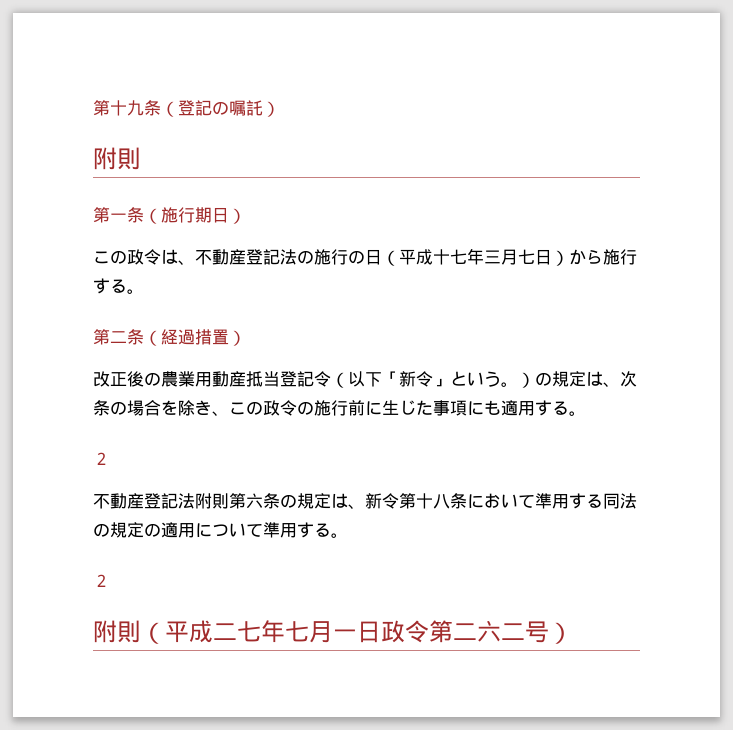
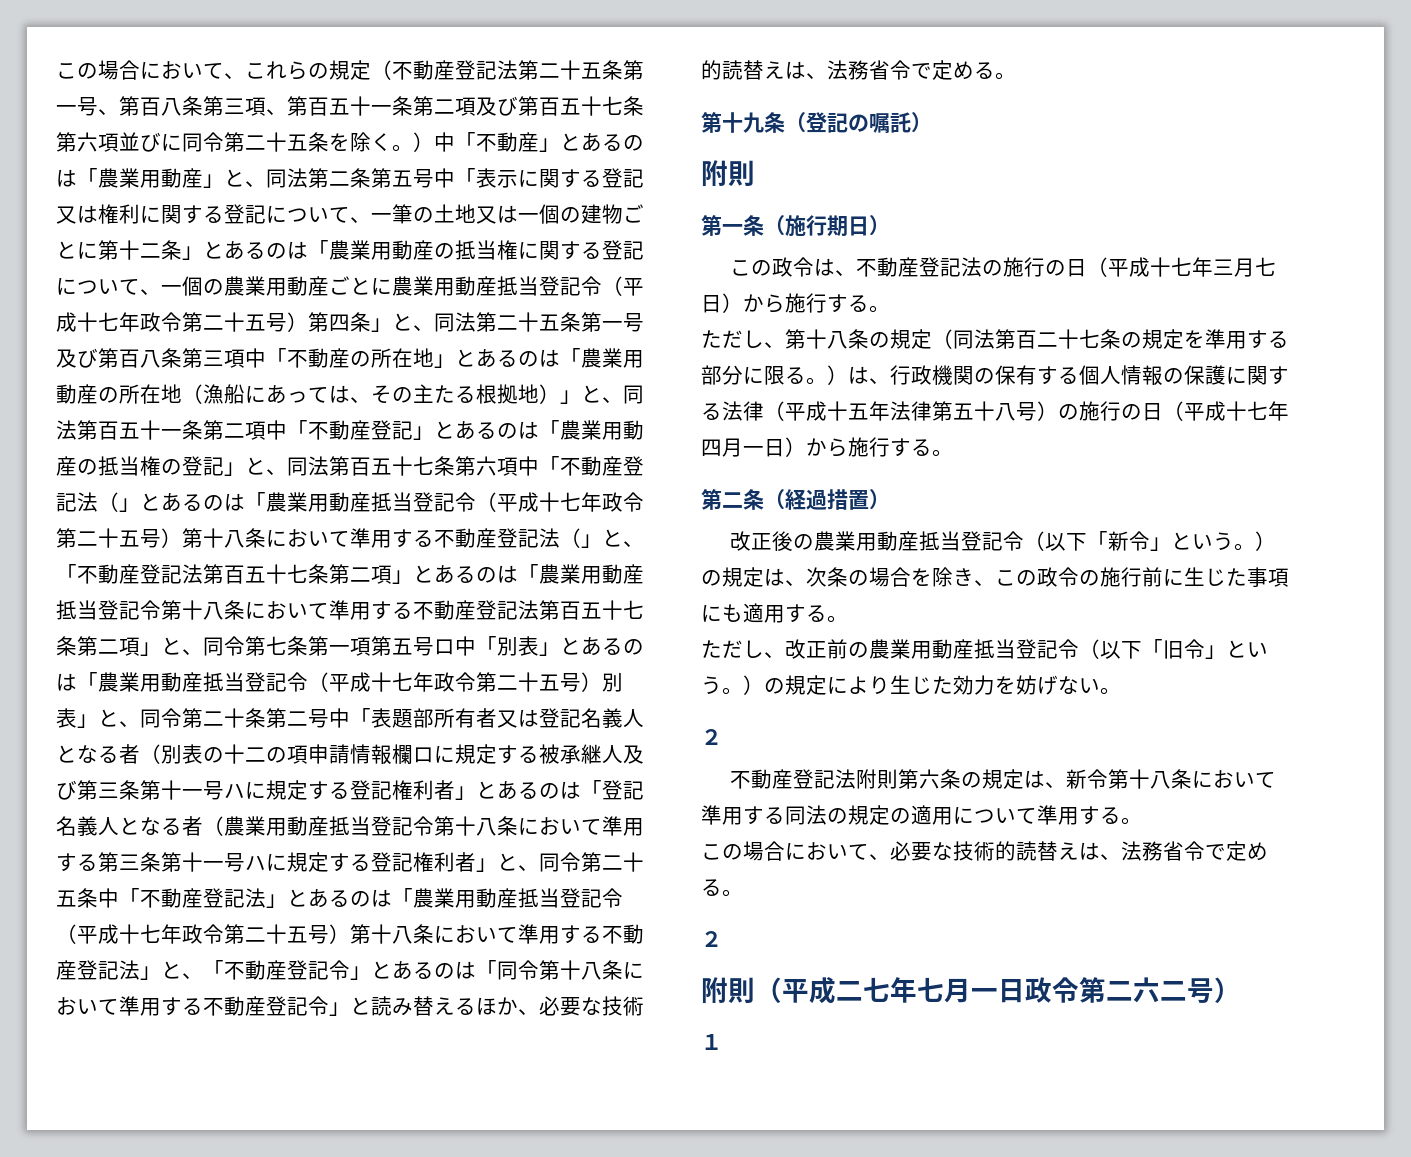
+ この場合において、これらの規定（不動産登記法第二十五条第一号、第百八条第三項、第百五十一条第二項及び第百五十七条第六項並びに同令第二十五条を除く。）中「不動産」とあるのは「農業用動産」と、同法第二条第五号中「表示に関する登記又は権利に関する登記について、一筆の土地又は一個の建物ごとに第十二条」とあるのは「農業用動産の抵当権に関する登記について、一個の農業用動産ごとに農業用動産抵当登記令（平成十七年政令第二十五号）第四条」と、同法第二十五条第一号及び第百八条第三項中「不動産の所在地」とあるのは「農業用動産の所在地（漁船にあっては、その主たる根拠地）」と、同法第百五十一条第二項中「不動産登記」とあるのは「農業用動産の抵当権の登記」と、同法第百五十七条第六項中「不動産登記法（」とあるのは「農業用動産抵当登記令（平成十七年政令第二十五号）第十八条において準用する不動産登記法（」と、「不動産登記法第百五十七条第二項」とあるのは「農業用動産抵当登記令第十八条において準用する不動産登記法第百五十七条第二項」と、同令第七条第一項第五号ロ中「別表」とあるのは「農業用動産抵当登記令（平成十七年政令第二十五号）別表」と、同令第二十条第二号中「表題部所有者又は登記名義人となる者（別表の十二の項申請情報欄ロに規定する被承継人及び第三条第十一号ハに規定する登記権利者」とあるのは「登記名義人となる者（農業用動産抵当登記令第十八条において準用する第三条第十一号ハに規定する登記権利者」と、同令第二十五条中「不動産登記法」とあるのは「農業用動産抵当登記令（平成十七年政令第二十五号）第十八条において準用する不動産登記法」と、「不動産登記令」とあるのは「同令第十八条において準用する不動産登記令」と読み替えるほか、必要な技術的読替えは、法務省令で定める。
+ ただし、第十八条の規定（同法第百二十七条の規定を準用する部分に限る。）は、行政機関の保有する個人情報の保護に関する法律（平成十五年法律第五十八号）の施行の日（平成十七年四月一日）から施行する。
+ ただし、改正前の農業用動産抵当登記令（以下「旧令」という。）の規定により生じた効力を妨げない。
+ この場合において、必要な技術的読替えは、法務省令で定める。
+ １

